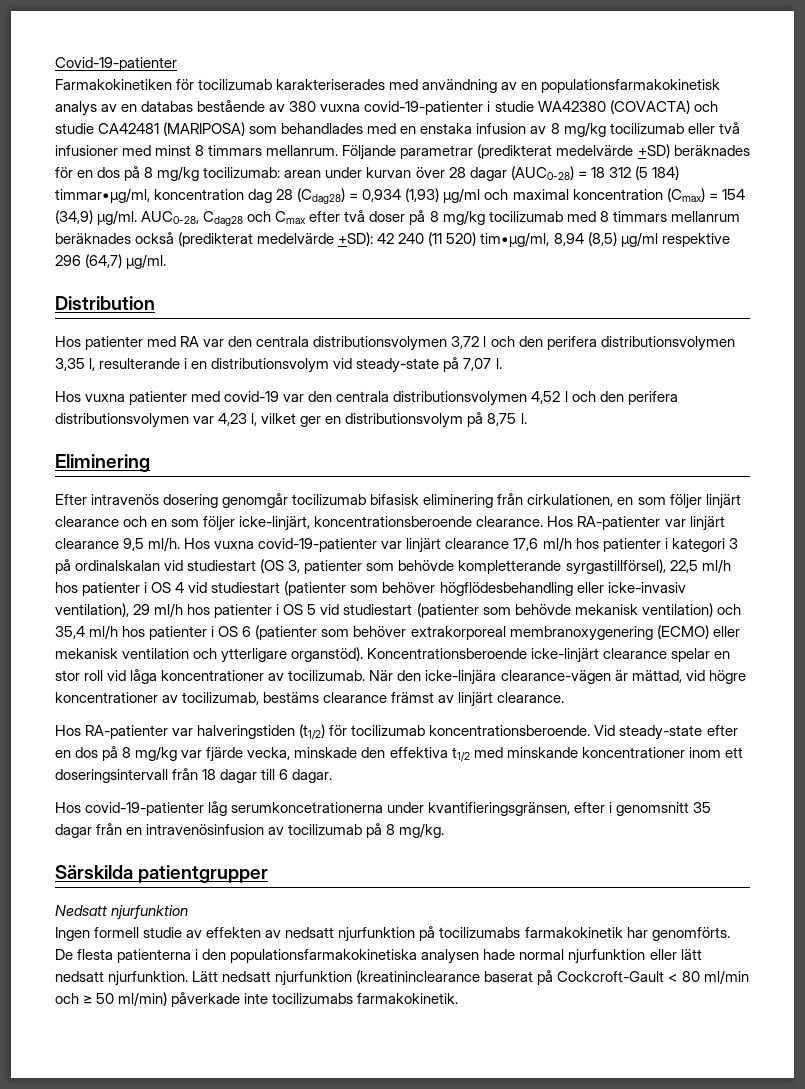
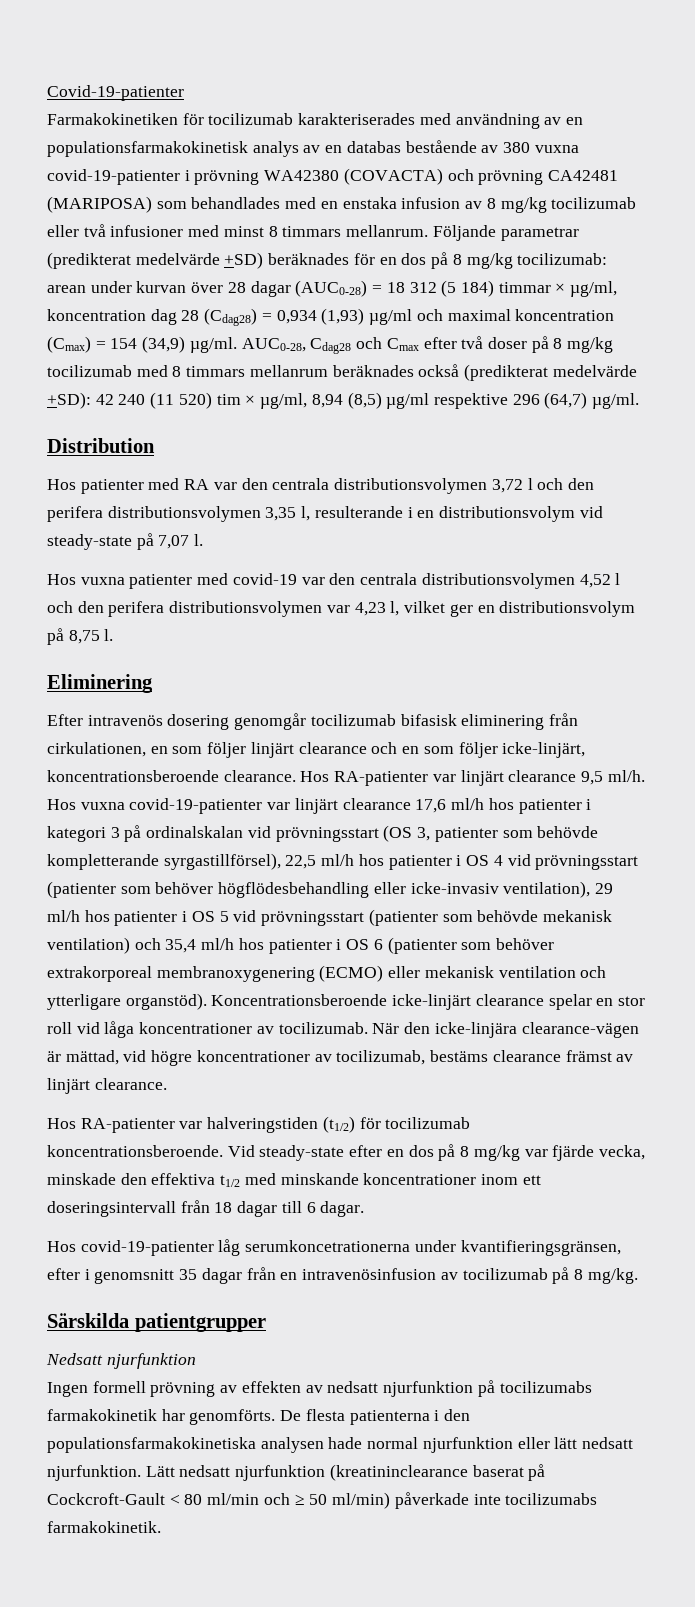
- Farmakokinetiken för tocilizumab karakteriserades med användning av en populationsfarmakokinetisk analys av en databas bestående av 380 vuxna covid-19-patienter i studie WA42380 (COVACTA) och studie CA42481 (MARIPOSA) som behandlades med en enstaka infusion av 8 mg/kg tocilizumab eller två infusioner med minst 8 timmars mellanrum.
+ Farmakokinetiken för tocilizumab karakteriserades med användning av en populationsfarmakokinetisk analys av en databas bestående av 380 vuxna covid-19-patienter i prövning WA42380 (COVACTA) och prövning CA42481 (MARIPOSA) som behandlades med en enstaka infusion av 8 mg/kg tocilizumab eller två infusioner med minst 8 timmars mellanrum.
- Följande parametrar (predikterat medelvärde +SD) beräknades för en dos på 8 mg/kg tocilizumab: arean under kurvan över 28 dagar (AUC0-28) = 18 312 (5 184) timmar•µg/ml, koncentration dag 28 (Cdag28) = 0,934 (1,93) µg/ml och maximal koncentration (Cmax) = 154 (34,9) µg/ml.
+ Följande parametrar (predikterat medelvärde +SD) beräknades för en dos på 8 mg/kg tocilizumab: arean under kurvan över 28 dagar (AUC0-28) = 18 312 (5 184) timmar × µg/ml, koncentration dag 28 (Cdag28) = 0,934 (1,93) µg/ml och maximal koncentration (Cmax) = 154 (34,9) µg/ml.
- AUC0-28, Cdag28 och Cmax efter två doser på 8 mg/kg tocilizumab med 8 timmars mellanrum beräknades också (predikterat medelvärde +SD): 42 240 (11 520) tim•µg/ml, 8,94 (8,5) µg/ml respektive 296 (64,7) µg/ml.
+ AUC0-28, Cdag28 och Cmax efter två doser på 8 mg/kg tocilizumab med 8 timmars mellanrum beräknades också (predikterat medelvärde +SD): 42 240 (11 520) tim × µg/ml, 8,94 (8,5) µg/ml respektive 296 (64,7) µg/ml.
- Hos vuxna covid-19-patienter var linjärt clearance 17,6 ml/h hos patienter i kategori 3 på ordinalskalan vid studiestart (OS 3, patienter som behövde kompletterande syrgastillförsel), 22,5 ml/h hos patienter i OS 4 vid studiestart (patienter som behöver högflödesbehandling eller icke-invasiv ventilation), 29 ml/h hos patienter i OS 5 vid studiestart (patienter som behövde mekanisk ventilation) och 35,4 ml/h hos patienter i OS 6 (patienter som behöver extrakorporeal membranoxygenering (ECMO) eller mekanisk ventilation och ytterligare organstöd).
+ Hos vuxna covid-19-patienter var linjärt clearance 17,6 ml/h hos patienter i kategori 3 på ordinalskalan vid prövningsstart (OS 3, patienter som behövde kompletterande syrgastillförsel), 22,5 ml/h hos patienter i OS 4 vid prövningsstart (patienter som behöver högflödesbehandling eller icke-invasiv ventilation), 29 ml/h hos patienter i OS 5 vid prövningsstart (patienter som behövde mekanisk ventilation) och 35,4 ml/h hos patienter i OS 6 (patienter som behöver extrakorporeal membranoxygenering (ECMO) eller mekanisk ventilation och ytterligare organstöd).
- Ingen formell studie av effekten av nedsatt njurfunktion på tocilizumabs farmakokinetik har genomförts.
+ Ingen formell prövning av effekten av nedsatt njurfunktion på tocilizumabs farmakokinetik har genomförts.

